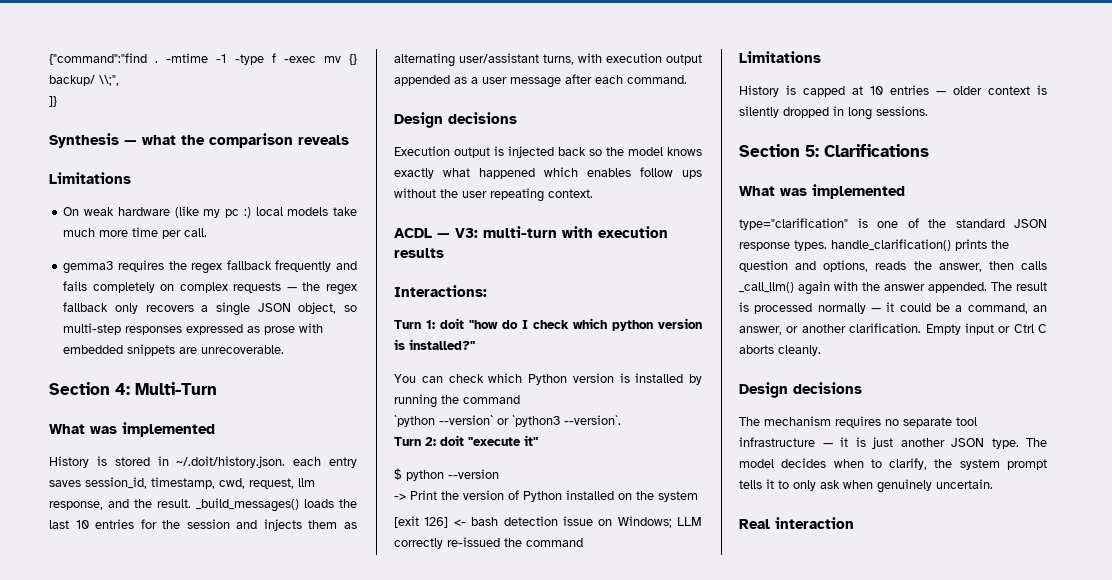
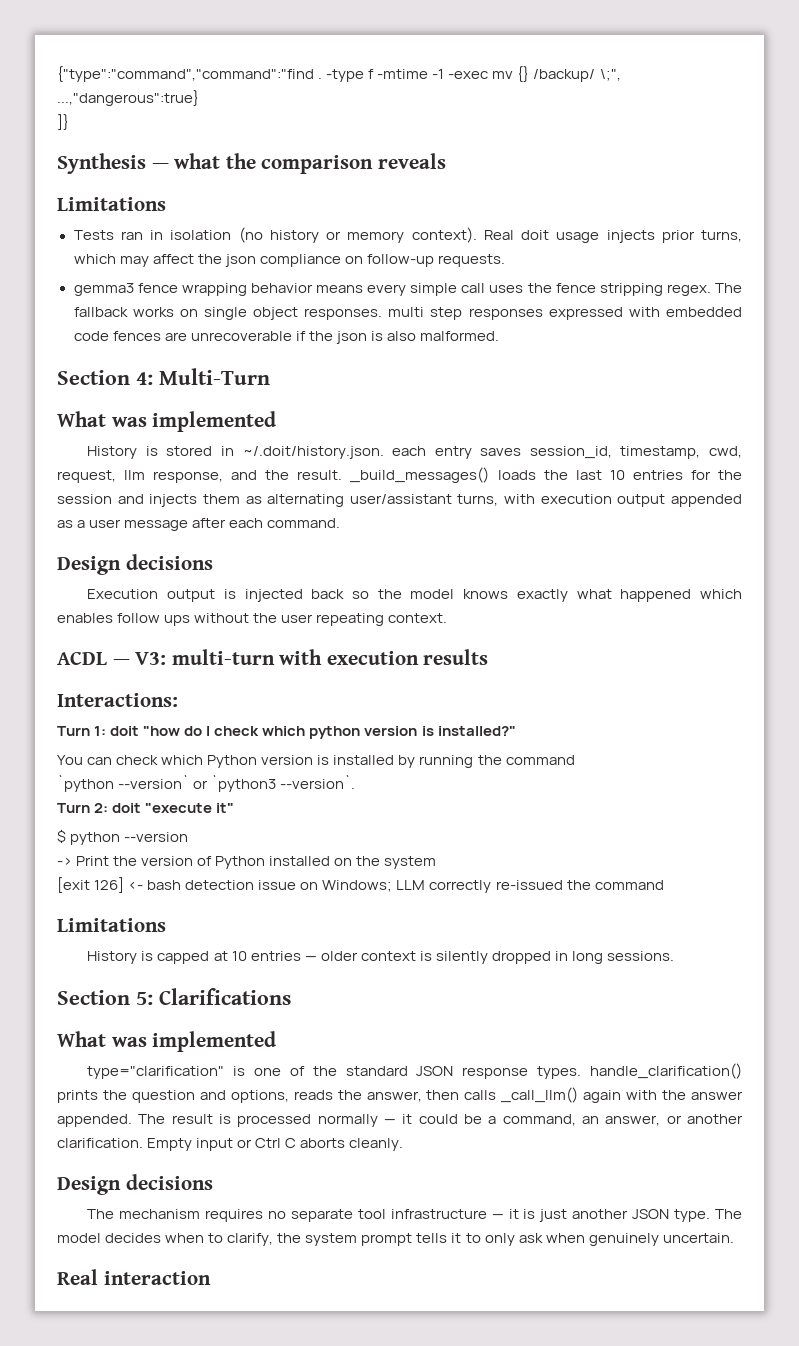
- {"command":"find . -mtime -1 -type f -exec mv {} backup/ \\;",
+ {"type":"command","command":"find . -type f -mtime -1 -exec mv {} /backup/ \;", ...,"dangerous":true}
- On weak hardware (like my pc :) local models take much more time per call.
- gemma3 requires the regex fallback frequently and fails completely on complex requests — the regex fallback only recovers a single JSON object, so multi-step responses expressed as prose with embedded snippets are unrecoverable.
+ Tests ran in isolation (no history or memory context). Real doit usage injects prior turns, which may affect the json compliance on follow-up requests.
+ gemma3 fence wrapping behavior means every simple call uses the fence stripping regex. The fallback works on single object responses. multi step responses expressed with embedded code fences are unrecoverable if the json is also malformed.

